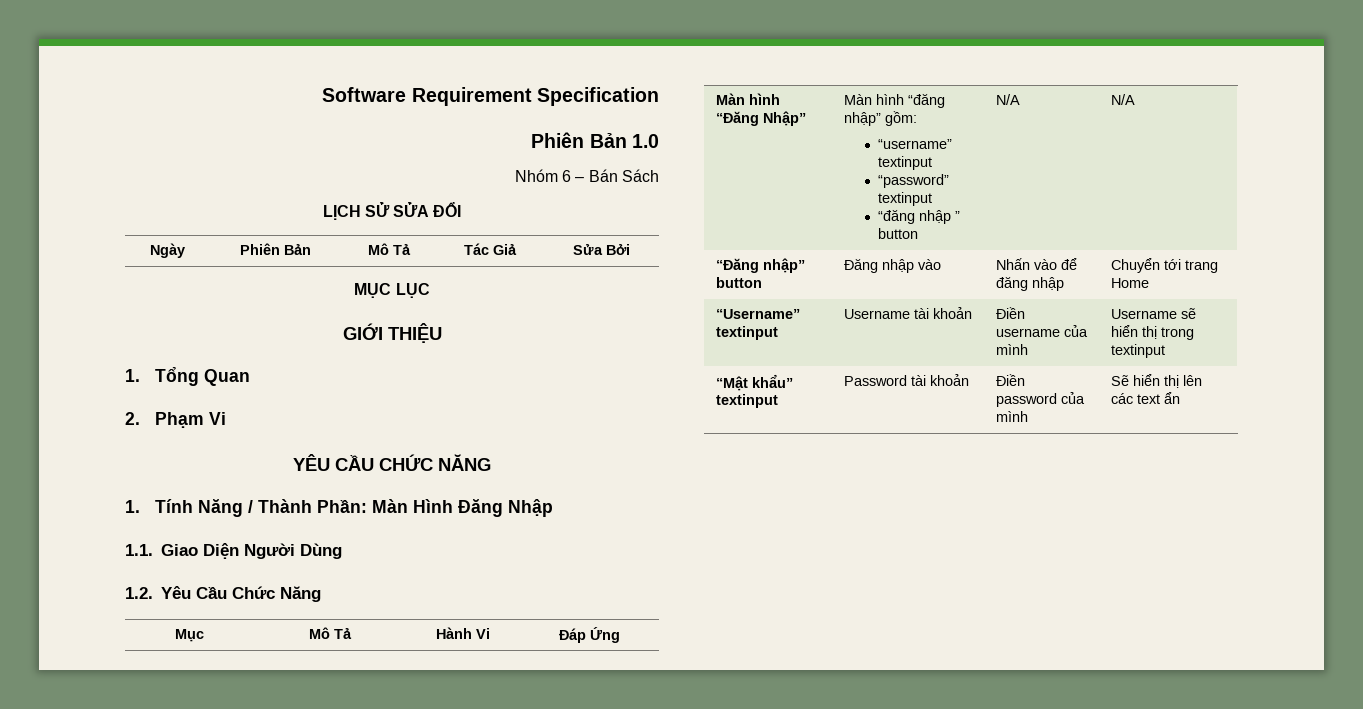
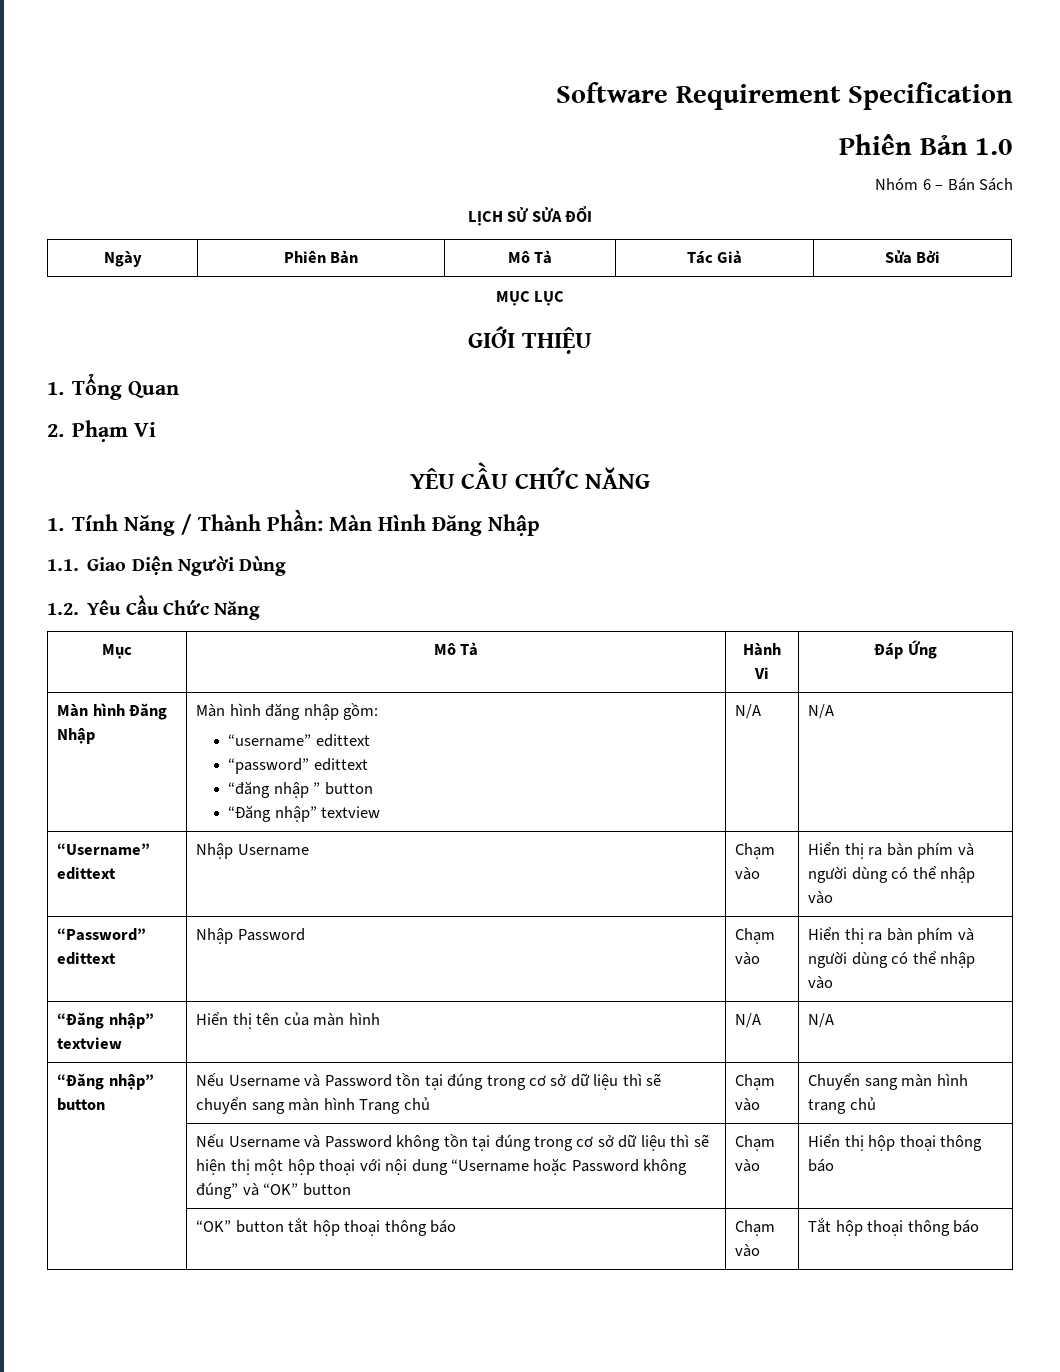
- Màn hình “Đăng Nhập” | Màn hình “đăng nhập” gồm:
- “username” textinput
- “password” textinput
- “đăng nhập ” button | N/A | N/A
+ Màn hình Đăng Nhập | Màn hình đăng nhập gồm:
+ “username” edittext
+ “password” edittext
+ “đăng nhập ” button
+ “Đăng nhập” textview | N/A | N/A
+ “Username” edittext | Nhập Username | Chạm vào | Hiển thị ra bàn phím và người dùng có thể nhập vào
+ “Password” edittext | Nhập Password | Chạm vào | Hiển thị ra bàn phím và người dùng có thể nhập vào
+ “Đăng nhập” textview | Hiển thị tên của màn hình | N/A | N/A
- “Đăng nhập” button | Đăng nhập vào | Nhấn vào để đăng nhập | Chuyển tới trang Home
- “Username” textinput | Username tài khoản | Điền username của mình | Username sẽ hiển thị trong textinput
- “Mật khẩu” textinput | Password tài khoản | Điền password của mình | Sẽ hiển thị lên các text ẩn
+ “Đăng nhập” button | Nếu Username và Password tồn tại đúng trong cơ sở dữ liệu thì sẽ chuyển sang màn hình Trang chủ | Chạm vào | Chuyển sang màn hình trang chủ
+ | Nếu Username và Password không tồn tại đúng trong cơ sở dữ liệu thì sẽ hiện thị một hộp thoại với nội dung “Username hoặc Password không đúng” và “OK” button | Chạm vào | Hiển thị hộp thoại thông báo
+ | “OK” button tắt hộp thoại thông báo | Chạm vào | Tắt hộp thoại thông báo

